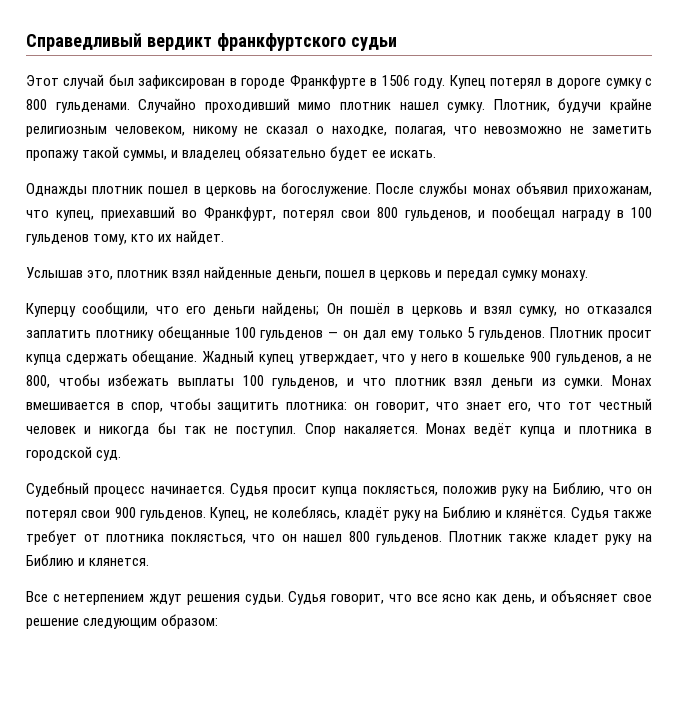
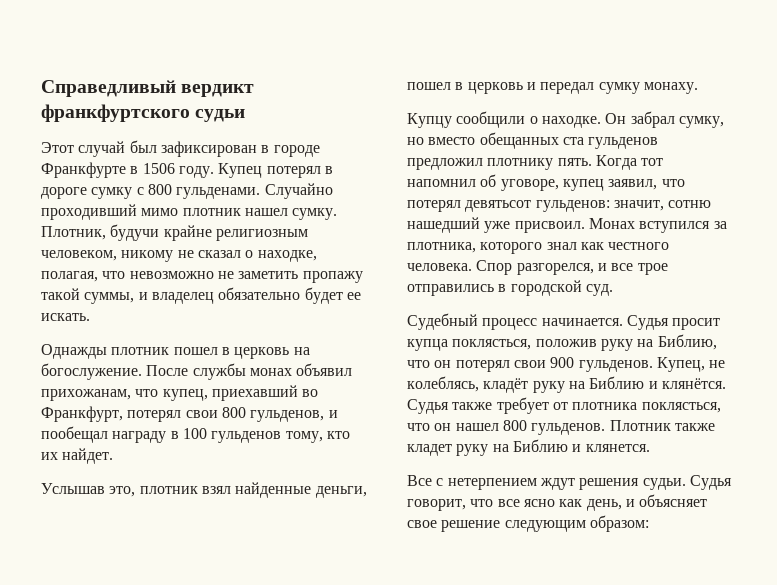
- Куперцу сообщили, что его деньги найдены; Он пошёл в церковь и взял сумку, но отказался заплатить плотнику обещанные 100 гульденов — он дал ему только 5 гульденов. Плотник просит купца сдержать обещание. Жадный купец утверждает, что у него в кошельке 900 гульденов, а не 800, чтобы избежать выплаты 100 гульденов, и что плотник взял деньги из сумки. Монах вмешивается в спор, чтобы защитить плотника: он говорит, что знает его, что тот честный человек и никогда бы так не поступил. Спор накаляется. Монах ведёт купца и плотника в городской суд.
+ Купцу сообщили о находке. Он забрал сумку, но вместо обещанных ста гульденов предложил плотнику пять. Когда тот напомнил об уговоре, купец заявил, что потерял девятьсот гульденов: значит, сотню нашедший уже присвоил. Монах вступился за плотника, которого знал как честного человека. Спор разгорелся, и все трое отправились в городской суд.

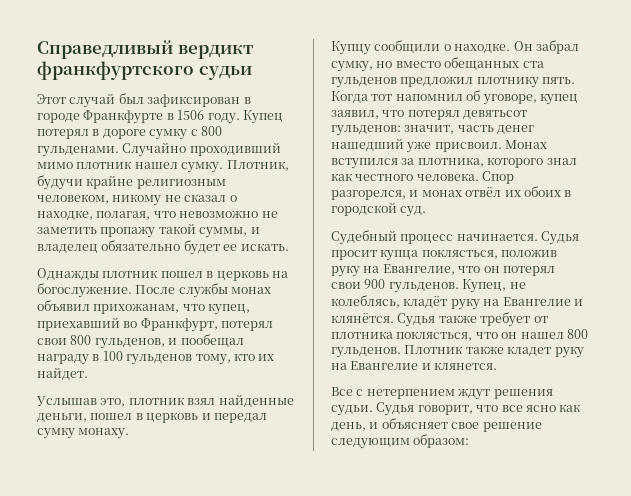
- Когда тот напомнил об уговоре, купец заявил, что потерял девятьсот гульденов: значит, сотню нашедший уже присвоил.
+ Когда тот напомнил об уговоре, купец заявил, что потерял девятьсот гульденов: значит, часть денег нашедший уже присвоил.
- Спор разгорелся, и все трое отправились в городской суд.
+ Спор разгорелся, и монах отвёл их обоих в городской суд.
- Судья просит купца поклясться, положив руку на Библию, что он потерял свои 900 гульденов.
+ Судья просит купца поклясться, положив руку на Евангелие, что он потерял свои 900 гульденов.
- Купец, не колеблясь, кладёт руку на Библию и клянётся.
+ Купец, не колеблясь, кладёт руку на Евангелие и клянётся.
- Плотник также кладет руку на Библию и клянется.
+ Плотник также кладет руку на Евангелие и клянется.

